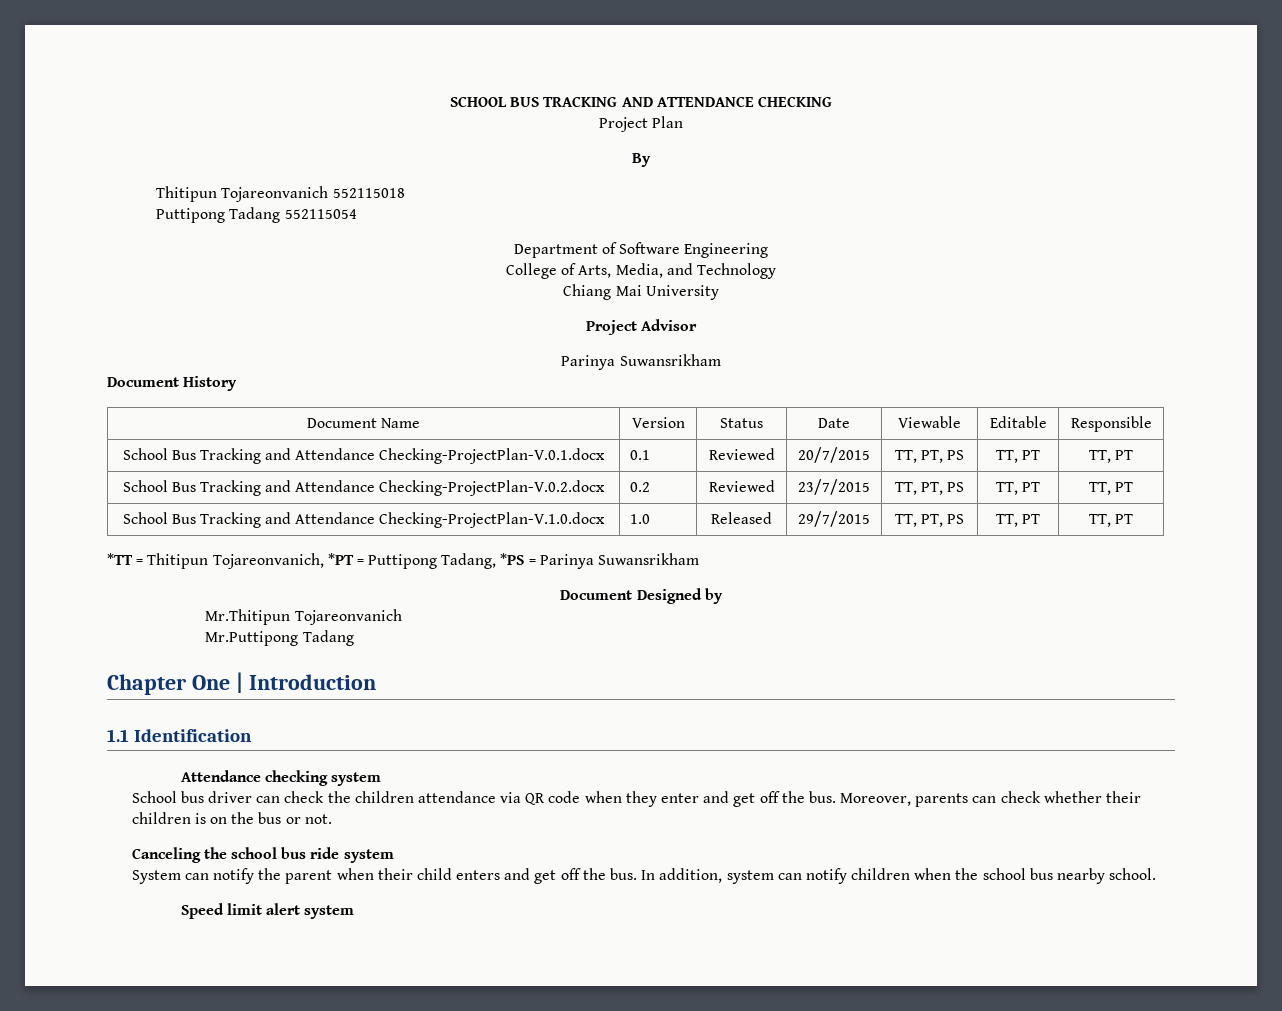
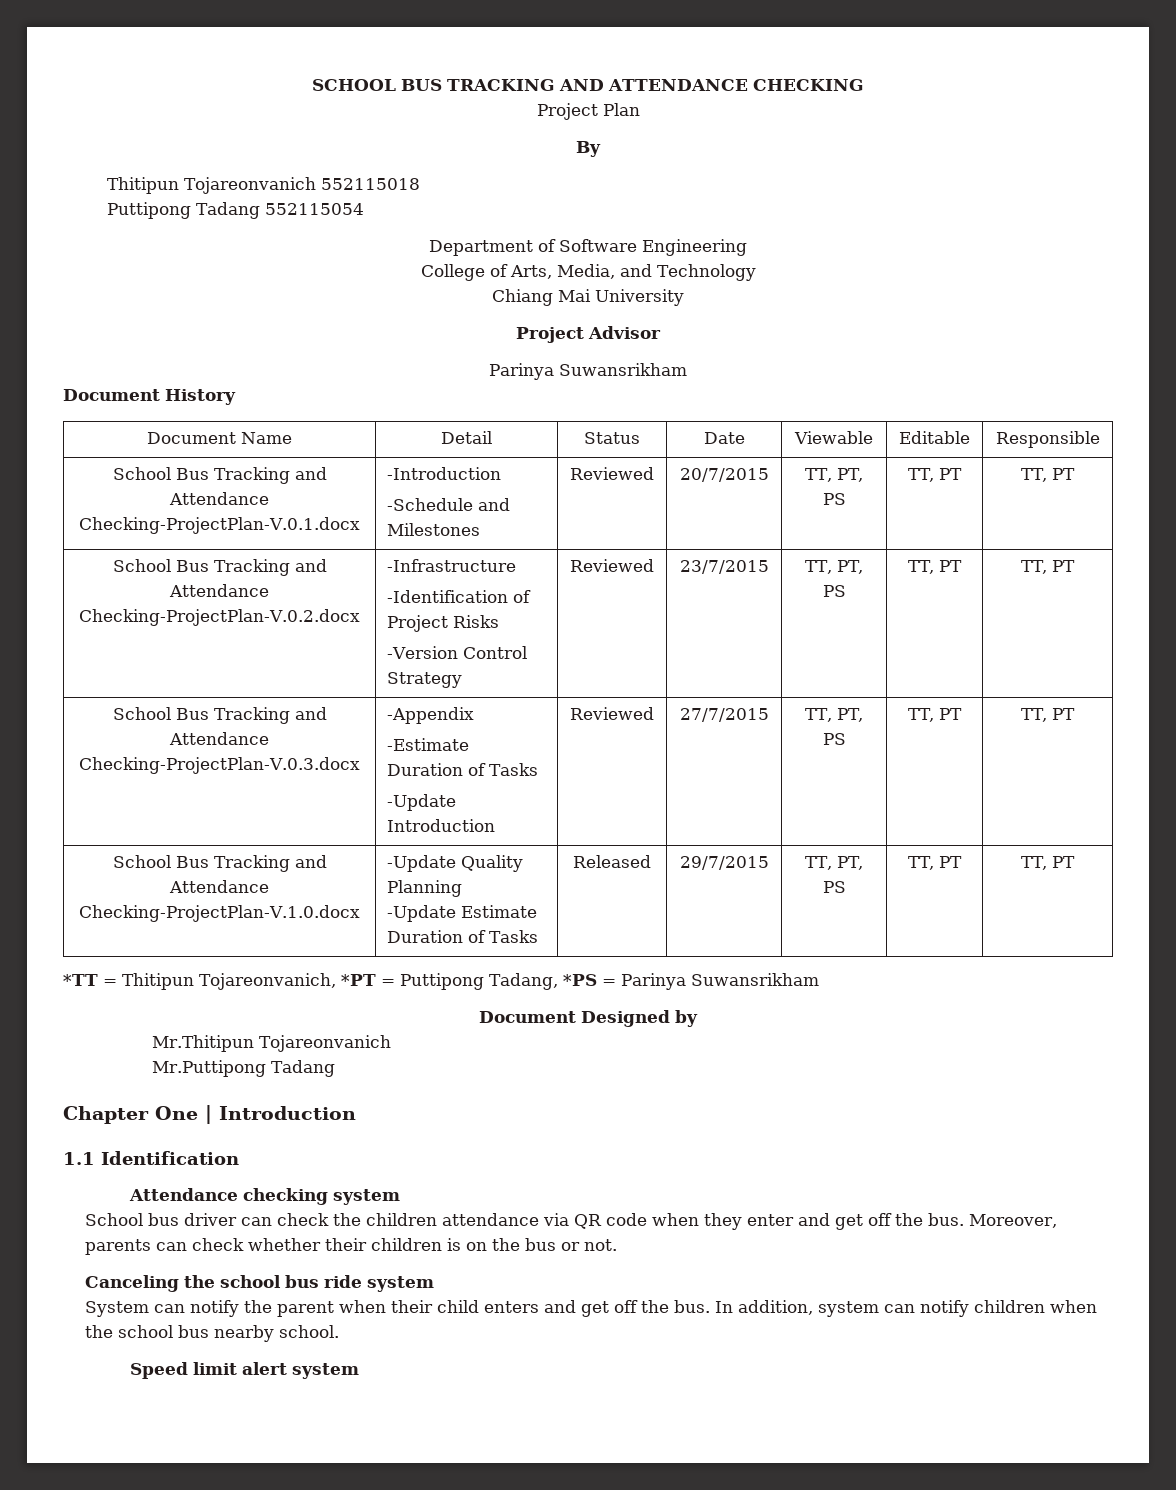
- Document Name | Version | Status | Date | Viewable | Editable | Responsible
+ Document Name | Detail | Status | Date | Viewable | Editable | Responsible
- School Bus Tracking and Attendance Checking-ProjectPlan-V.0.1.docx | 0.1 | Reviewed | 20/7/2015 | TT, PT, PS | TT, PT | TT, PT
+ School Bus Tracking and Attendance Checking-ProjectPlan-V.0.1.docx | -Introduction
+ -Schedule and Milestones | Reviewed | 20/7/2015 | TT, PT, PS | TT, PT | TT, PT
- School Bus Tracking and Attendance Checking-ProjectPlan-V.0.2.docx | 0.2 | Reviewed | 23/7/2015 | TT, PT, PS | TT, PT | TT, PT
+ School Bus Tracking and Attendance Checking-ProjectPlan-V.0.2.docx | -Infrastructure
+ -Identification of Project Risks
+ -Version Control Strategy | Reviewed | 23/7/2015 | TT, PT, PS | TT, PT | TT, PT
+ School Bus Tracking and Attendance Checking-ProjectPlan-V.0.3.docx | -Appendix
+ -Estimate Duration of Tasks
+ -Update Introduction | Reviewed | 27/7/2015 | TT, PT, PS | TT, PT | TT, PT
- School Bus Tracking and Attendance Checking-ProjectPlan-V.1.0.docx | 1.0 | Released | 29/7/2015 | TT, PT, PS | TT, PT | TT, PT
+ School Bus Tracking and Attendance Checking-ProjectPlan-V.1.0.docx | -Update Quality Planning
+ -Update Estimate Duration of Tasks | Released | 29/7/2015 | TT, PT, PS | TT, PT | TT, PT

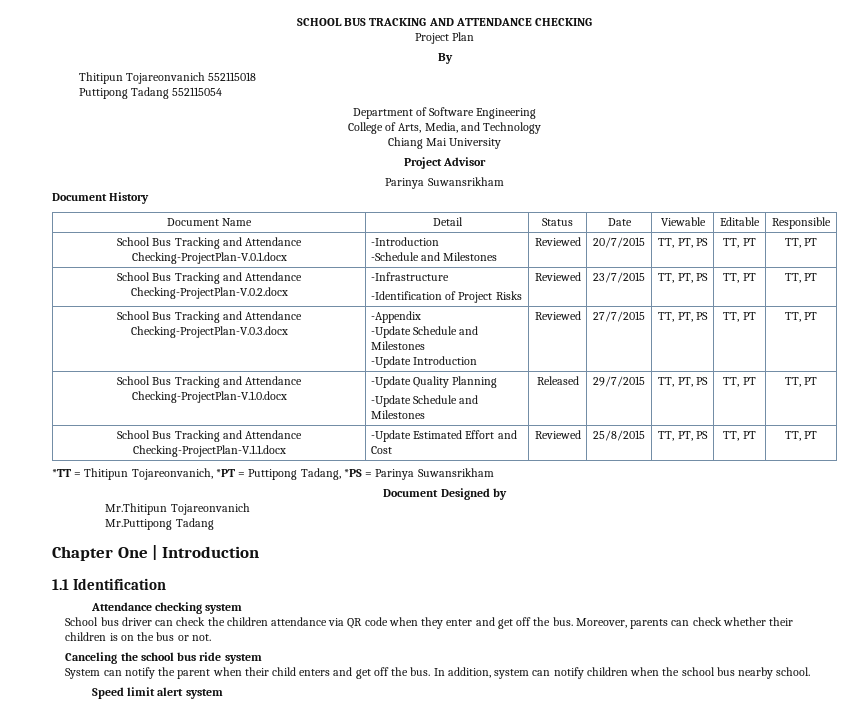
  School Bus Tracking and Attendance Checking-ProjectPlan-V.0.2.docx | -Infrastructure
- -Identification of Project Risks
- -Version Control Strategy | Reviewed | 23/7/2015 | TT, PT, PS | TT, PT | TT, PT
+ -Identification of Project Risks | Reviewed | 23/7/2015 | TT, PT, PS | TT, PT | TT, PT
  School Bus Tracking and Attendance Checking-ProjectPlan-V.0.3.docx | -Appendix
- -Estimate Duration of Tasks
+ -Update Schedule and Milestones
  School Bus Tracking and Attendance Checking-ProjectPlan-V.1.0.docx | -Update Quality Planning
- -Update Estimate Duration of Tasks | Released | 29/7/2015 | TT, PT, PS | TT, PT | TT, PT
+ -Update Schedule and Milestones | Released | 29/7/2015 | TT, PT, PS | TT, PT | TT, PT
+ School Bus Tracking and Attendance Checking-ProjectPlan-V.1.1.docx | -Update Estimated Effort and Cost | Reviewed | 25/8/2015 | TT, PT, PS | TT, PT | TT, PT

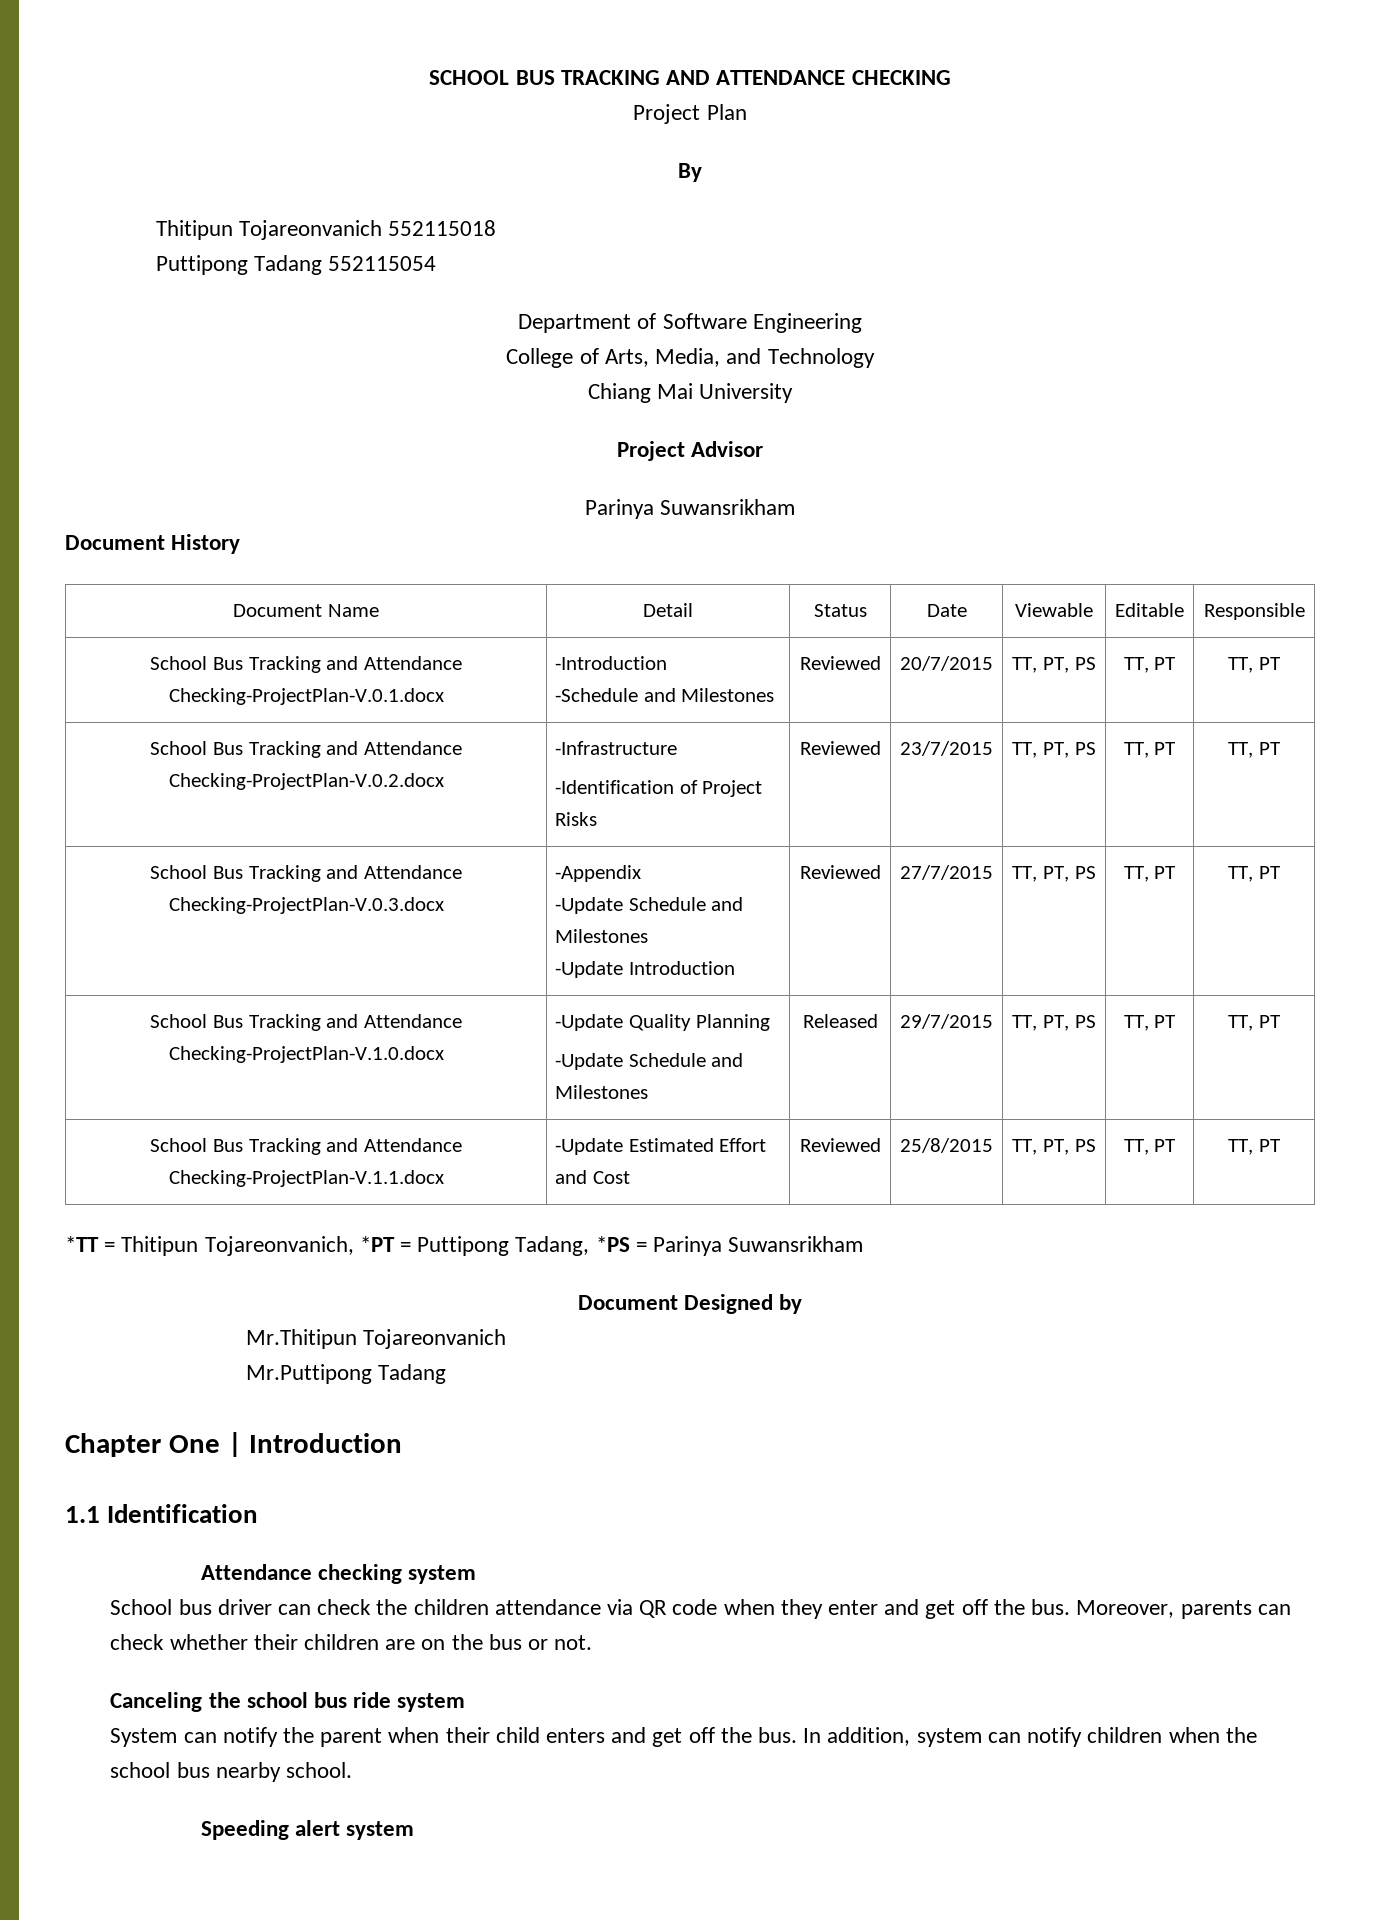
- Moreover, parents can check whether their children is on the bus or not.
+ Moreover, parents can check whether their children are on the bus or not.
- Speed limit alert system
+ Speeding alert system

